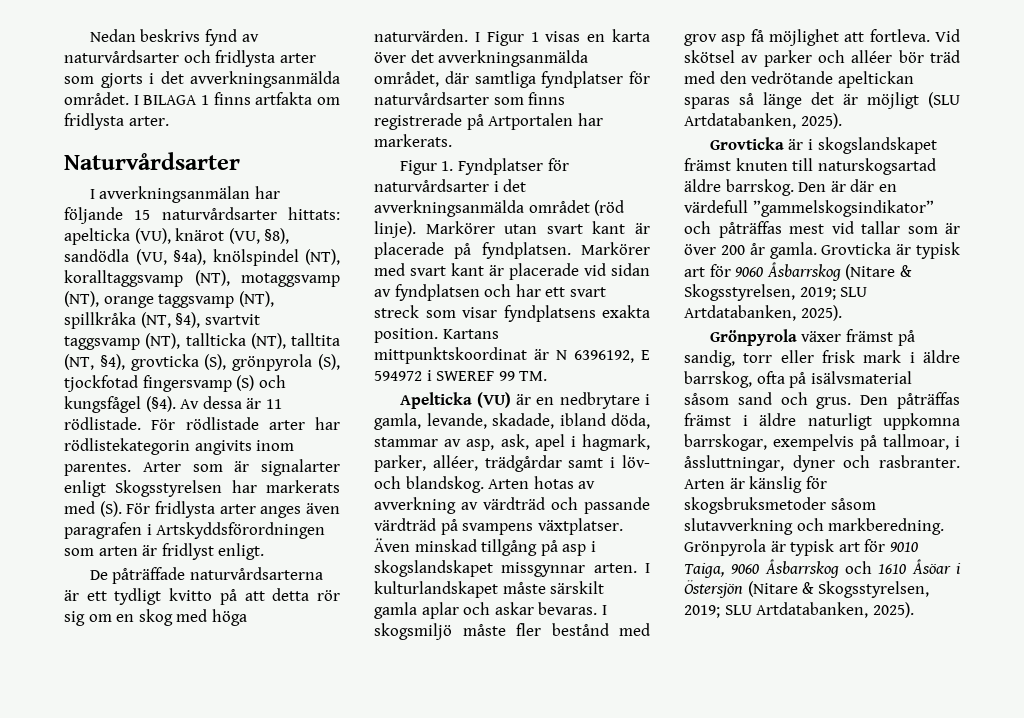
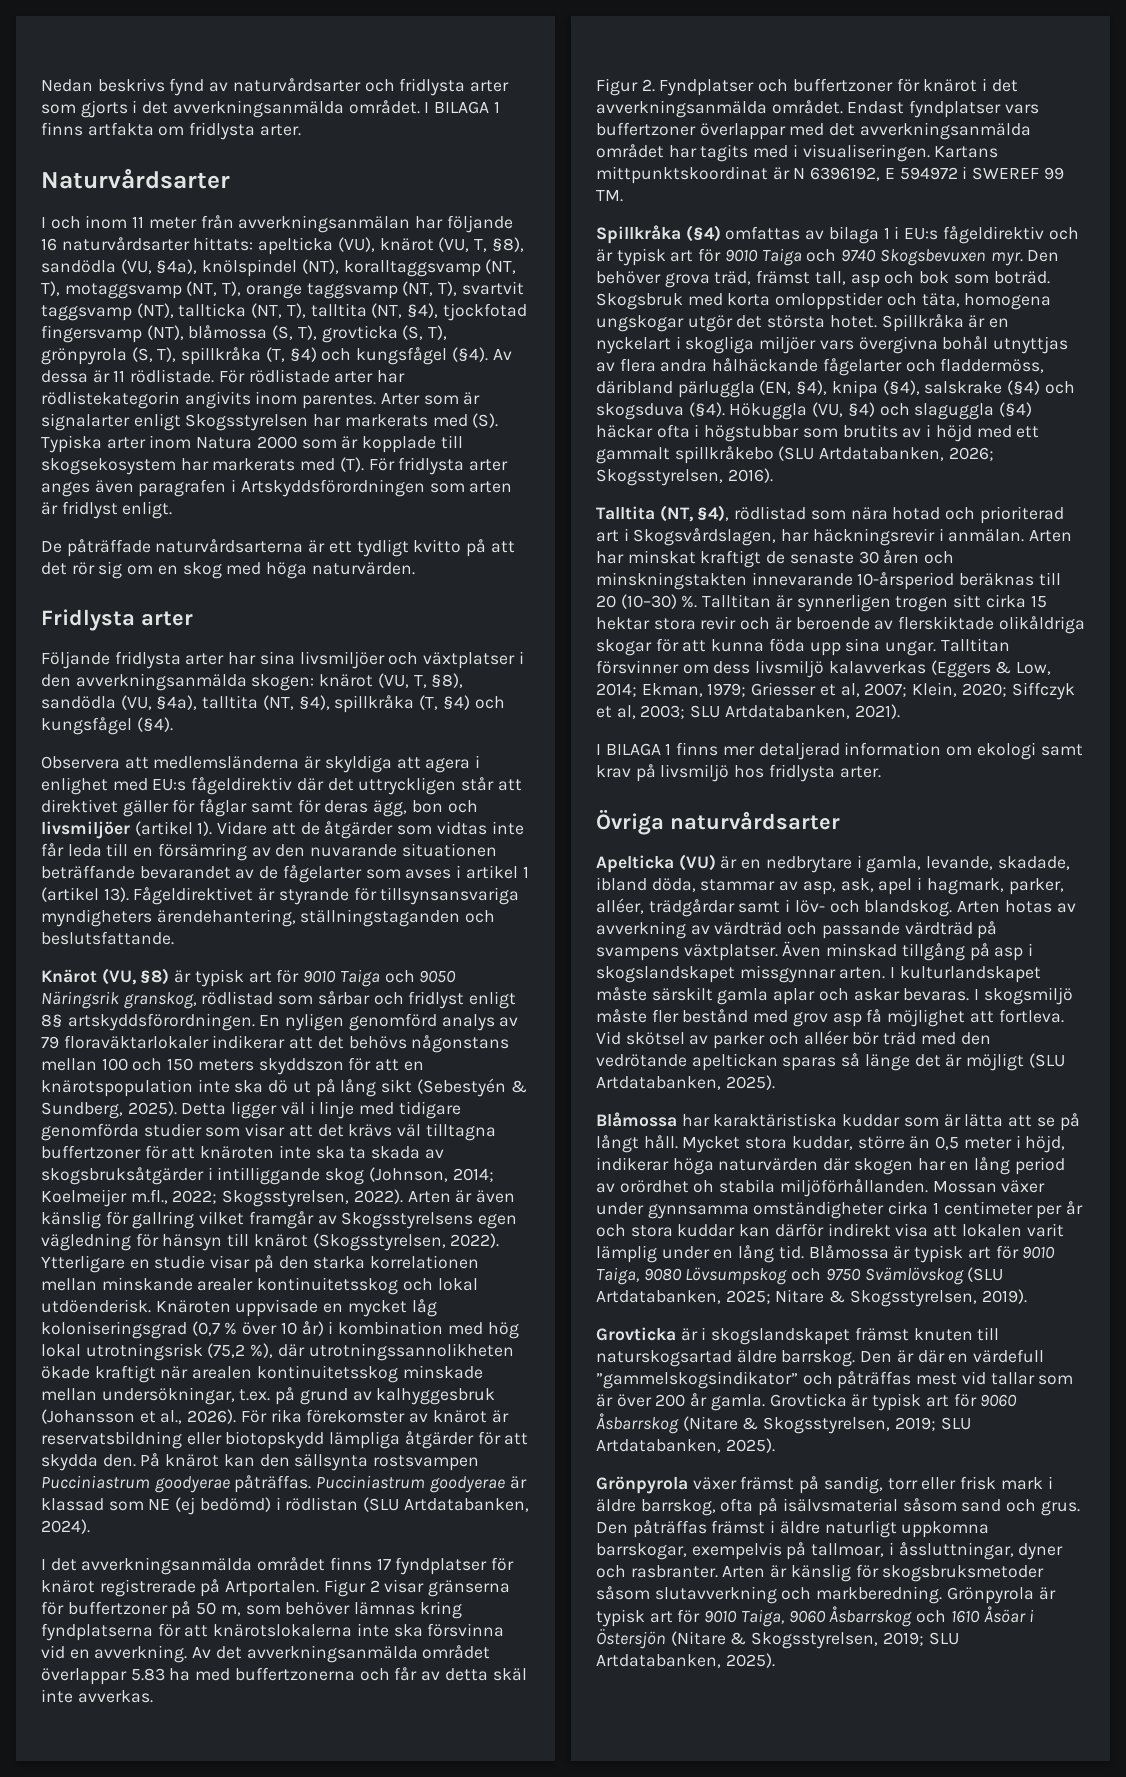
- I avverkningsanmälan har följande 15 naturvårdsarter hittats: apelticka (VU), knärot (VU, §8), sandödla (VU, §4a), knölspindel (NT), koralltaggsvamp (NT), motaggsvamp (NT), orange taggsvamp (NT), spillkråka (NT, §4), svartvit taggsvamp (NT), tallticka (NT), talltita (NT, §4), grovticka (S), grönpyrola (S), tjockfotad fingersvamp (S) och kungsfågel (§4).
+ I och inom 11 meter från avverkningsanmälan har följande 16 naturvårdsarter hittats: apelticka (VU), knärot (VU, T, §8), sandödla (VU, §4a), knölspindel (NT), koralltaggsvamp (NT, T), motaggsvamp (NT, T), orange taggsvamp (NT, T), svartvit taggsvamp (NT), tallticka (NT, T), talltita (NT, §4), tjockfotad fingersvamp (NT), blåmossa (S, T), grovticka (S, T), grönpyrola (S, T), spillkråka (T, §4) och kungsfågel (§4).
- Arter som är signalarter enligt Skogsstyrelsen har markerats med (S). För fridlysta arter anges även paragrafen i Artskyddsförordningen som arten är fridlyst enligt.
+ Arter som är signalarter enligt Skogsstyrelsen har markerats med (S). Typiska arter inom Natura 2000 som är kopplade till skogsekosystem har markerats med (T). För fridlysta arter anges även paragrafen i Artskyddsförordningen som arten är fridlyst enligt.
- De påträffade naturvårdsarterna är ett tydligt kvitto på att detta rör sig om en skog med höga naturvärden. I Figur 1 visas en karta över det avverkningsanmälda området, där samtliga fyndplatser för naturvårdsarter som finns registrerade på Artportalen har markerats.
- Figur 1. Fyndplatser för naturvårdsarter i det avverkningsanmälda området (röd linje). Markörer utan svart kant är placerade på fyndplatsen. Markörer med svart kant är placerade vid sidan av fyndplatsen och har ett svart streck som visar fyndplatsens exakta position.
+ De påträffade naturvårdsarterna är ett tydligt kvitto på att det rör sig om en skog med höga naturvärden.
+ Fridlysta arter
+ Följande fridlysta arter har sina livsmiljöer och växtplatser i den avverkningsanmälda skogen: knärot (VU, T, §8), sandödla (VU, §4a), talltita (NT, §4), spillkråka (T, §4) och kungsfågel (§4).
+ Observera att medlemsländerna är skyldiga att agera i enlighet med EU:s fågeldirektiv där det uttryckligen står att direktivet gäller för fåglar samt för deras ägg, bon och livsmiljöer (artikel 1). Vidare att de åtgärder som vidtas inte får leda till en försämring av den nuvarande situationen beträffande bevarandet av de fågelarter som avses i artikel 1 (artikel 13). Fågeldirektivet är styrande för tillsynsansvariga myndigheters ärendehantering, ställningstaganden och beslutsfattande.
+ Knärot (VU, §8) är typisk art för 9010 Taiga och 9050 Näringsrik granskog, rödlistad som sårbar och fridlyst enligt 8§ artskyddsförordningen. En nyligen genomförd analys av 79 floraväktarlokaler indikerar att det behövs någonstans mellan 100 och 150 meters skyddszon för att en knärotspopulation inte ska dö ut på lång sikt (Sebestyén & Sundberg, 2025). Detta ligger väl i linje med tidigare genomförda studier som visar att det krävs väl tilltagna buffertzoner för att knäroten inte ska ta skada av skogsbruksåtgärder i intilliggande skog (Johnson, 2014; Koelmeijer m.fl., 2022; Skogsstyrelsen, 2022). Arten är även känslig för gallring vilket framgår av Skogsstyrelsens egen vägledning för hänsyn till knärot (Skogsstyrelsen, 2022). Ytterligare en studie visar på den starka korrelationen mellan minskande arealer kontinuitetsskog och lokal utdöenderisk. Knäroten uppvisade en mycket låg koloniseringsgrad (0,7 % över 10 år) i kombination med hög lokal utrotningsrisk (75,2 %), där utrotningssannolikheten ökade kraftigt när arealen kontinuitetsskog minskade mellan undersökningar, t.ex. på grund av kalhyggesbruk (Johansson et al., 2026). För rika förekomster av knärot är reservatsbildning eller biotopskydd lämpliga åtgärder för att skydda den. På knärot kan den sällsynta rostsvampen Pucciniastrum goodyerae påträffas. Pucciniastrum goodyerae är klassad som NE (ej bedömd) i rödlistan (SLU Artdatabanken, 2024).
+ I det avverkningsanmälda området finns 17 fyndplatser för knärot registrerade på Artportalen. Figur 2 visar gränserna för buffertzoner på 50 m, som behöver lämnas kring fyndplatserna för att knärotslokalerna inte ska försvinna vid en avverkning. Av det avverkningsanmälda området överlappar 5.83 ha med buffertzonerna och får av detta skäl inte avverkas.
+ Figur 2. Fyndplatser och buffertzoner för knärot i det avverkningsanmälda området. Endast fyndplatser vars buffertzoner överlappar med det avverkningsanmälda området har tagits med i visualiseringen.
+ Spillkråka (§4) omfattas av bilaga 1 i EU:s fågeldirektiv och är typisk art för 9010 Taiga och 9740 Skogsbevuxen myr. Den behöver grova träd, främst tall, asp och bok som boträd. Skogsbruk med korta omloppstider och täta, homogena ungskogar utgör det största hotet. Spillkråka är en nyckelart i skogliga miljöer vars övergivna bohål utnyttjas av flera andra hålhäckande fågelarter och fladdermöss, däribland pärluggla (EN, §4), knipa (§4), salskrake (§4) och skogsduva (§4). Hökuggla (VU, §4) och slaguggla (§4) häckar ofta i högstubbar som brutits av i höjd med ett gammalt spillkråkebo (SLU Artdatabanken, 2026; Skogsstyrelsen, 2016).
+ Talltita (NT, §4), rödlistad som nära hotad och prioriterad art i Skogsvårdslagen, har häckningsrevir i anmälan. Arten har minskat kraftigt de senaste 30 åren och minskningstakten innevarande 10-årsperiod beräknas till 20 (10–30) %. Talltitan är synnerligen trogen sitt cirka 15 hektar stora revir och är beroende av flerskiktade olikåldriga skogar för att kunna föda upp sina ungar. Talltitan försvinner om dess livsmiljö kalavverkas (Eggers & Low, 2014; Ekman, 1979; Griesser et al, 2007; Klein, 2020; Siffczyk et al, 2003; SLU Artdatabanken, 2021).
+ I BILAGA 1 finns mer detaljerad information om ekologi samt krav på livsmiljö hos fridlysta arter.
+ Övriga naturvårdsarter
+ Blåmossa har karaktäristiska kuddar som är lätta att se på långt håll. Mycket stora kuddar, större än 0,5 meter i höjd, indikerar höga naturvärden där skogen har en lång period av orördhet oh stabila miljöförhållanden. Mossan växer under gynnsamma omständigheter cirka 1 centimeter per år och stora kuddar kan därför indirekt visa att lokalen varit lämplig under en lång tid. Blåmossa är typisk art för 9010 Taiga, 9080 Lövsumpskog och 9750 Svämlövskog (SLU Artdatabanken, 2025; Nitare & Skogsstyrelsen, 2019).

